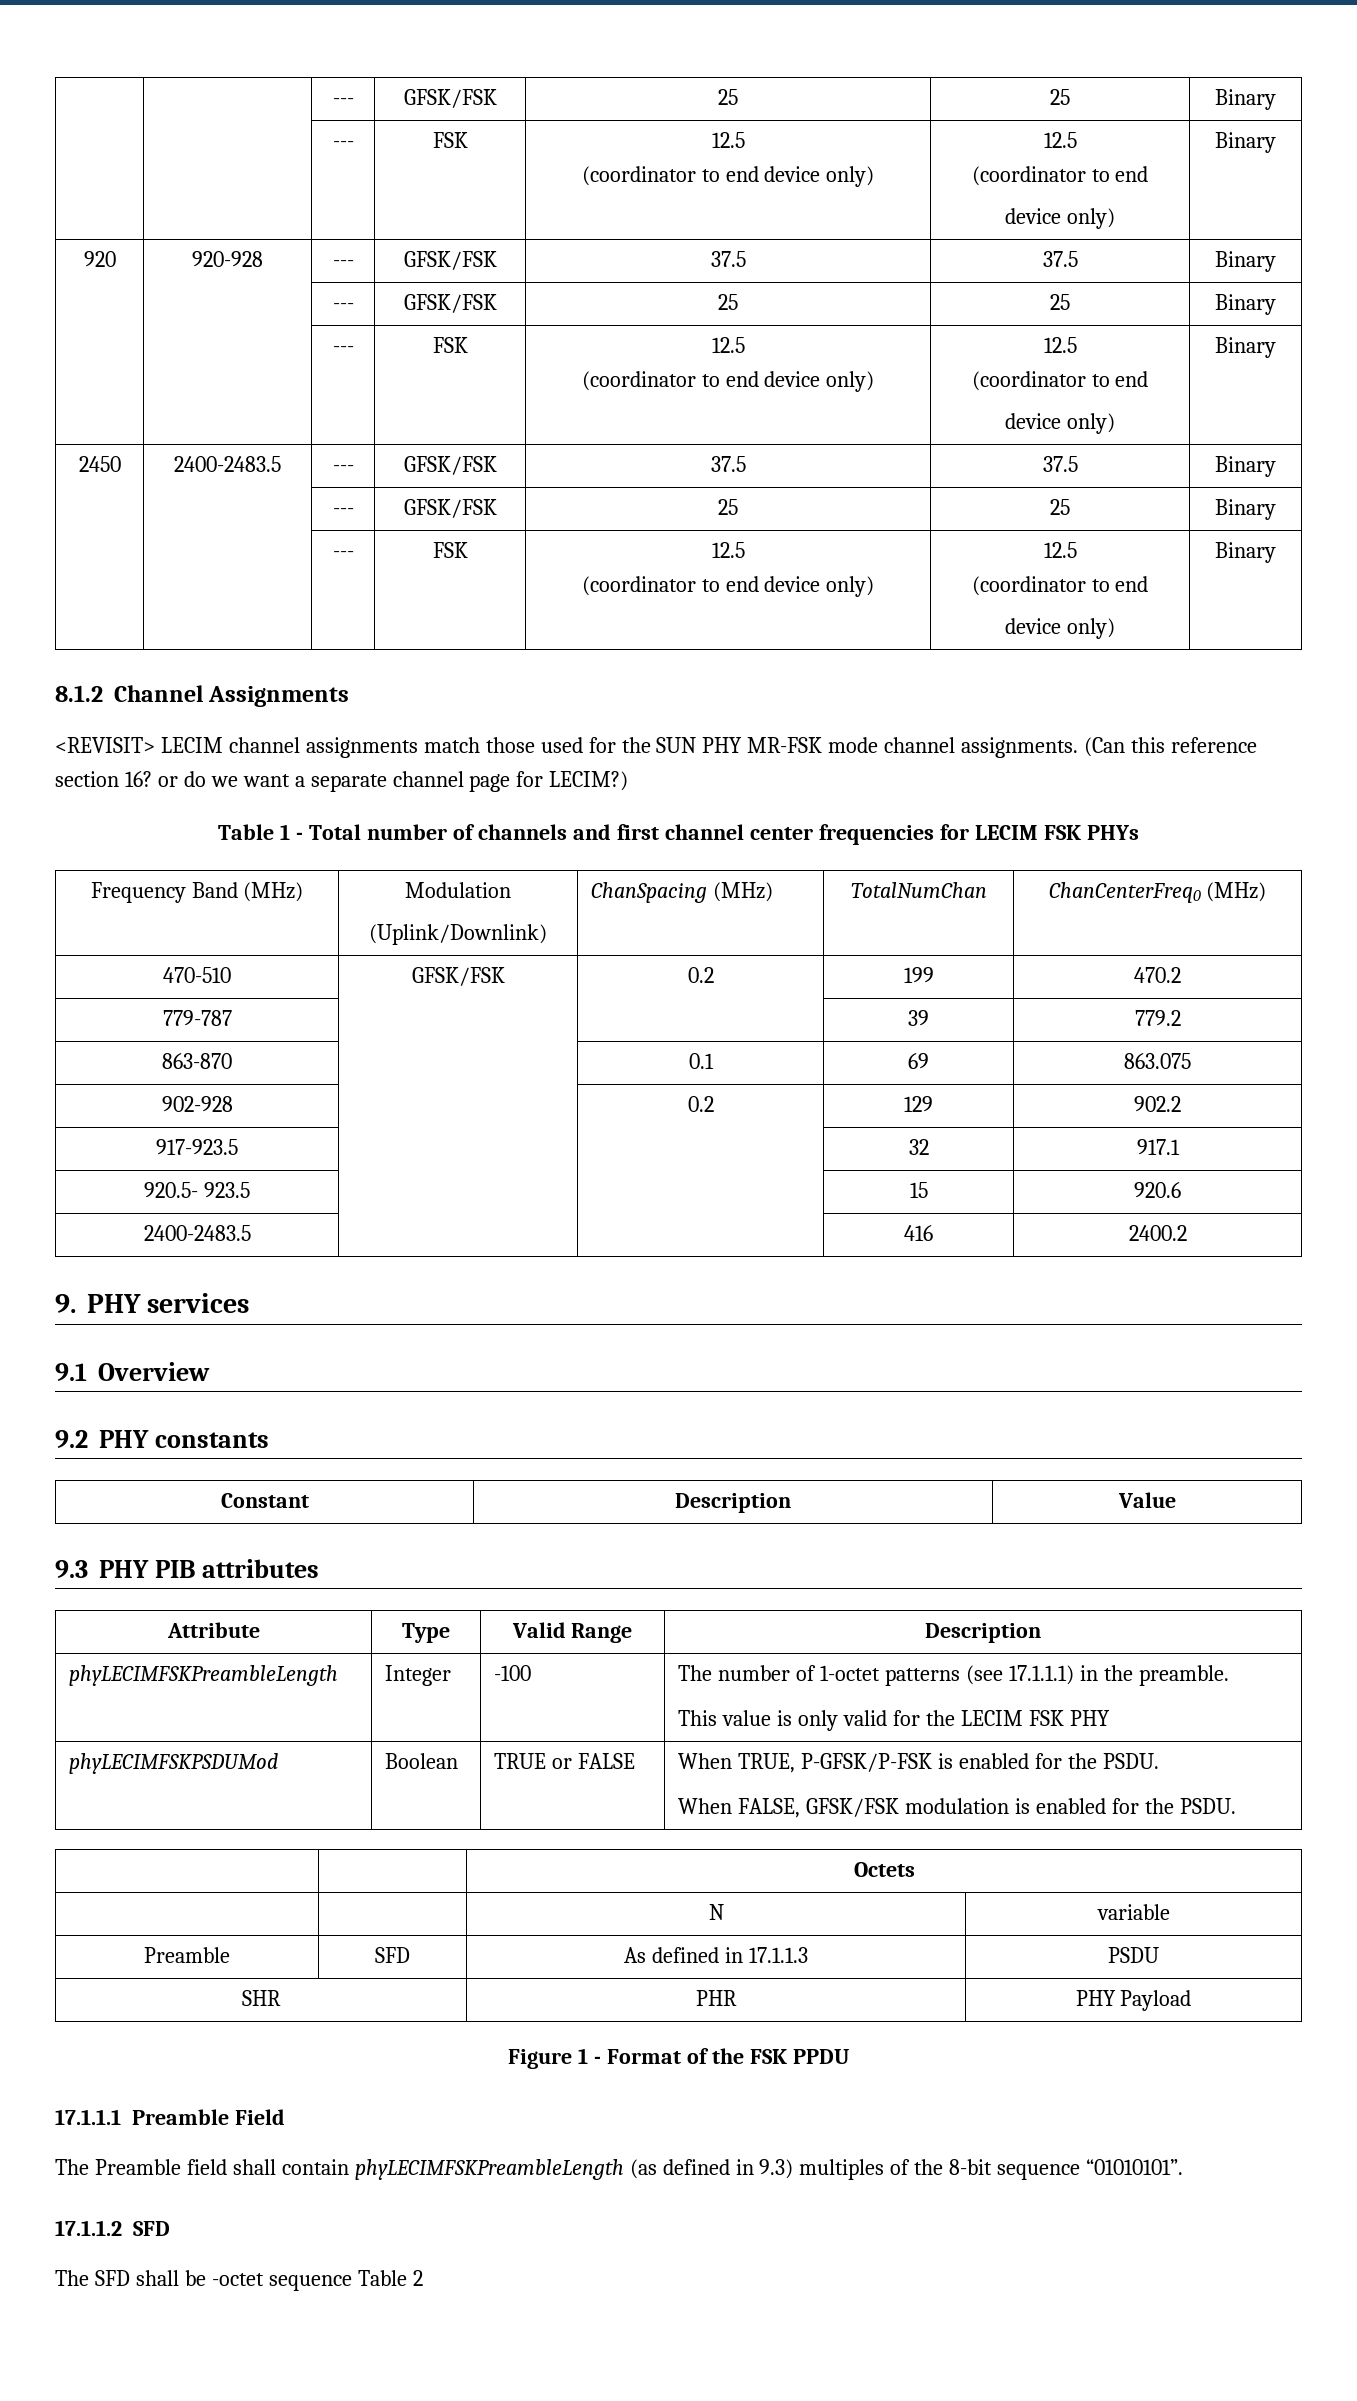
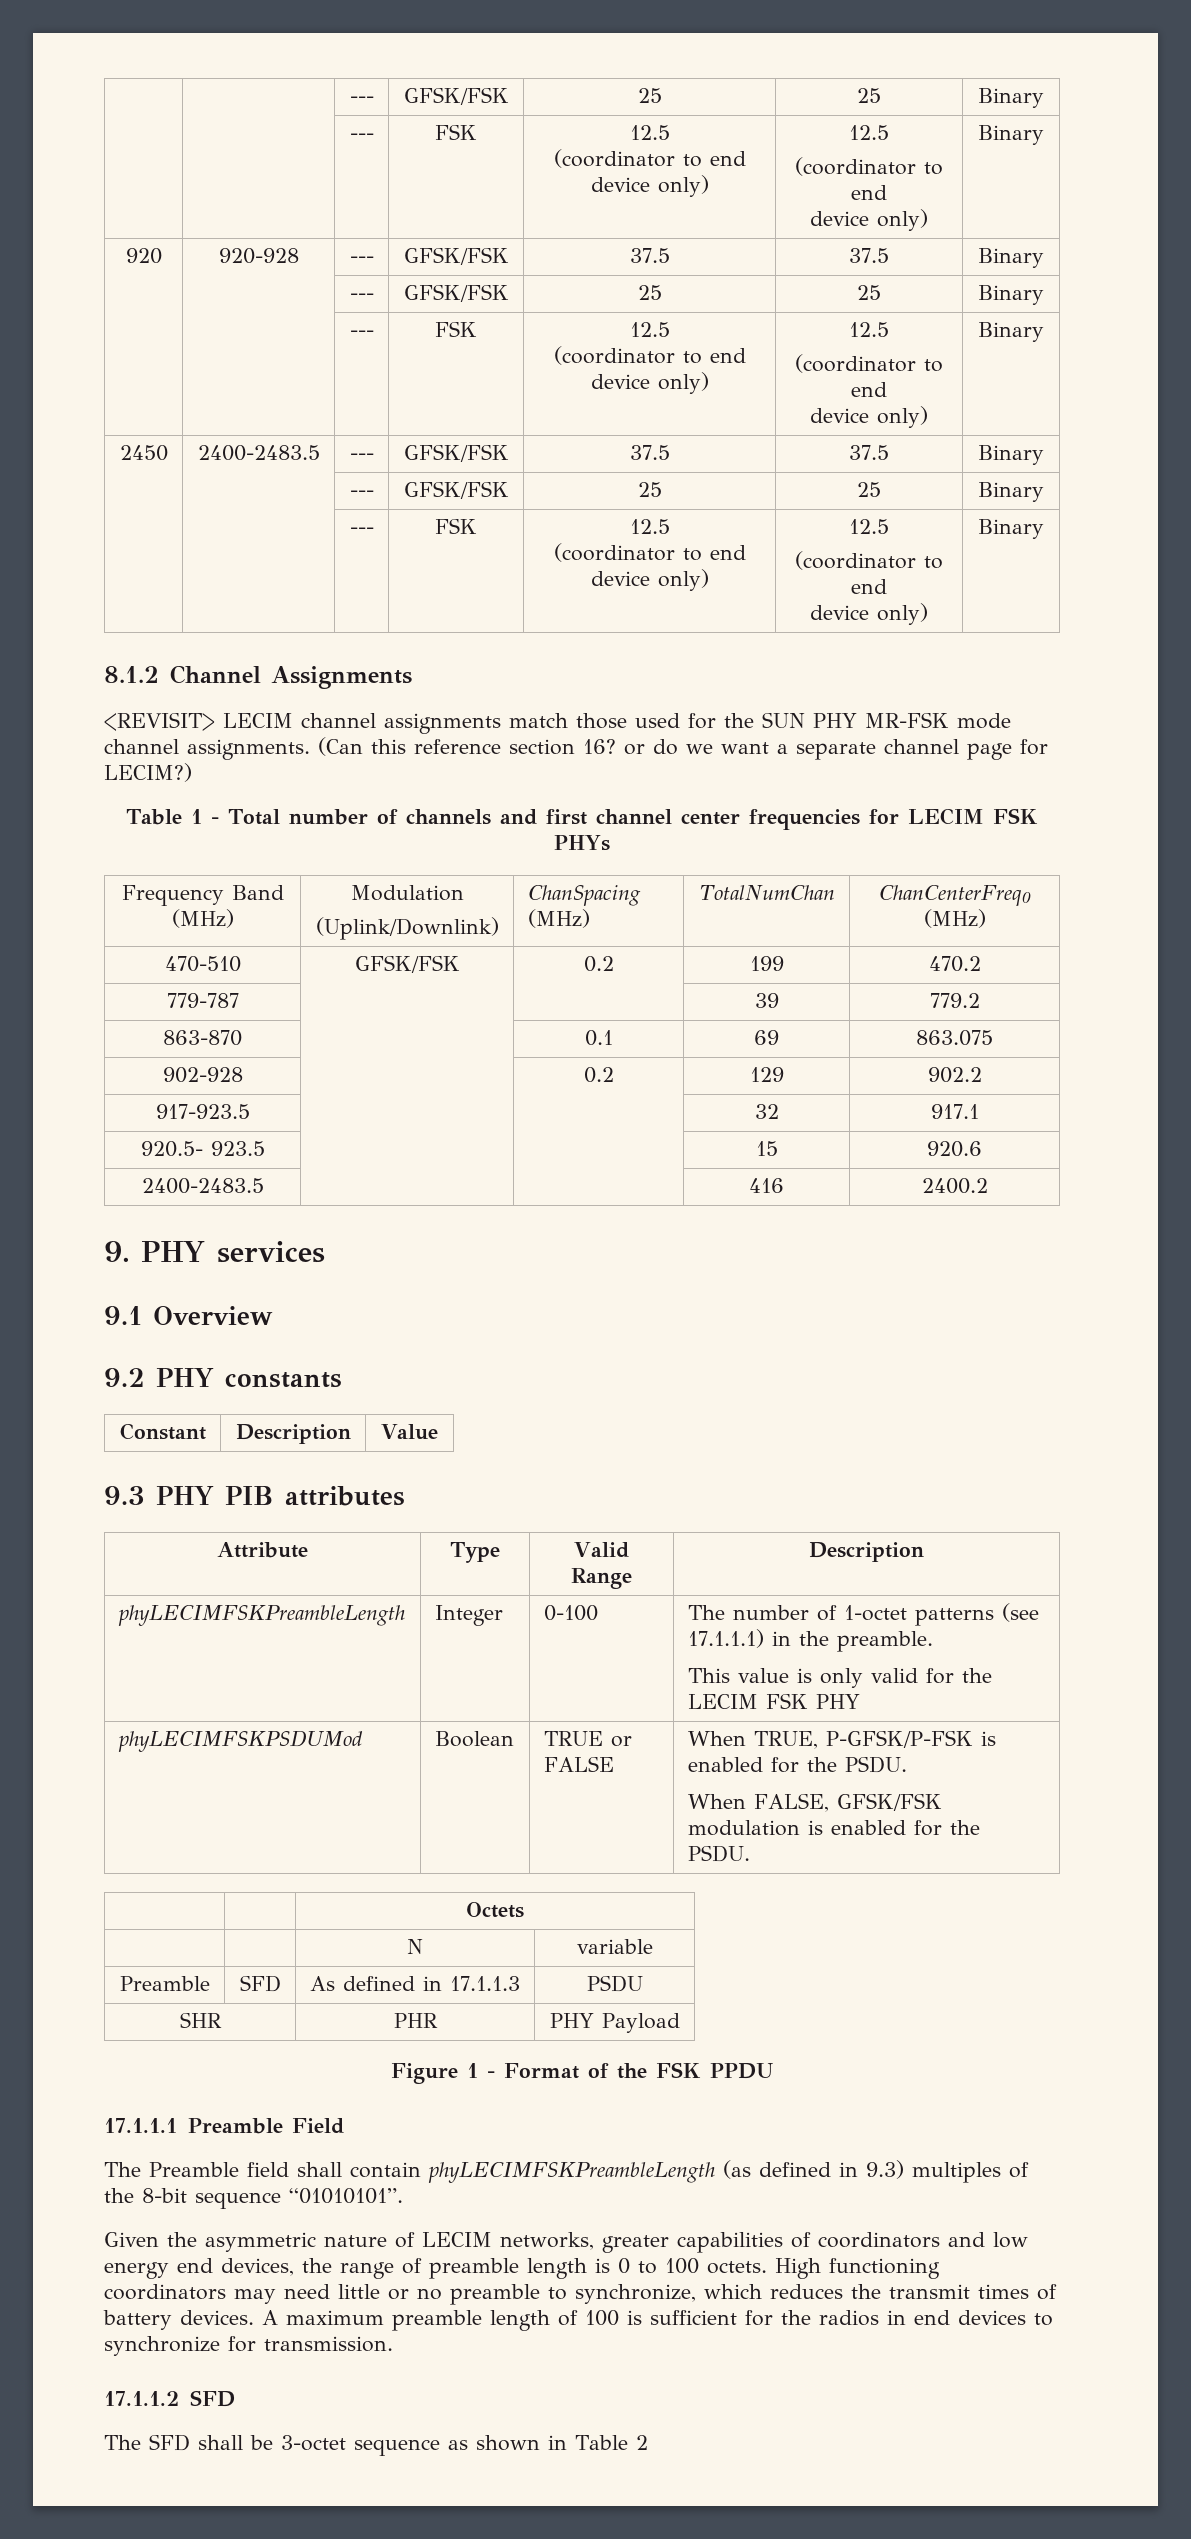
- phyLECIMFSKPreambleLength | Integer | -100 | The number of 1-octet patterns (see 17.1.1.1) in the preamble.
+ phyLECIMFSKPreambleLength | Integer | 0-100 | The number of 1-octet patterns (see 17.1.1.1) in the preamble.
+ Given the asymmetric nature of LECIM networks, greater capabilities of coordinators and low energy end devices, the range of preamble length is 0 to 100 octets. High functioning coordinators may need little or no preamble to synchronize, which reduces the transmit times of battery devices. A maximum preamble length of 100 is sufficient for the radios in end devices to synchronize for transmission.
- The SFD shall be -octet sequence Table 2
+ The SFD shall be 3-octet sequence as shown in Table 2

